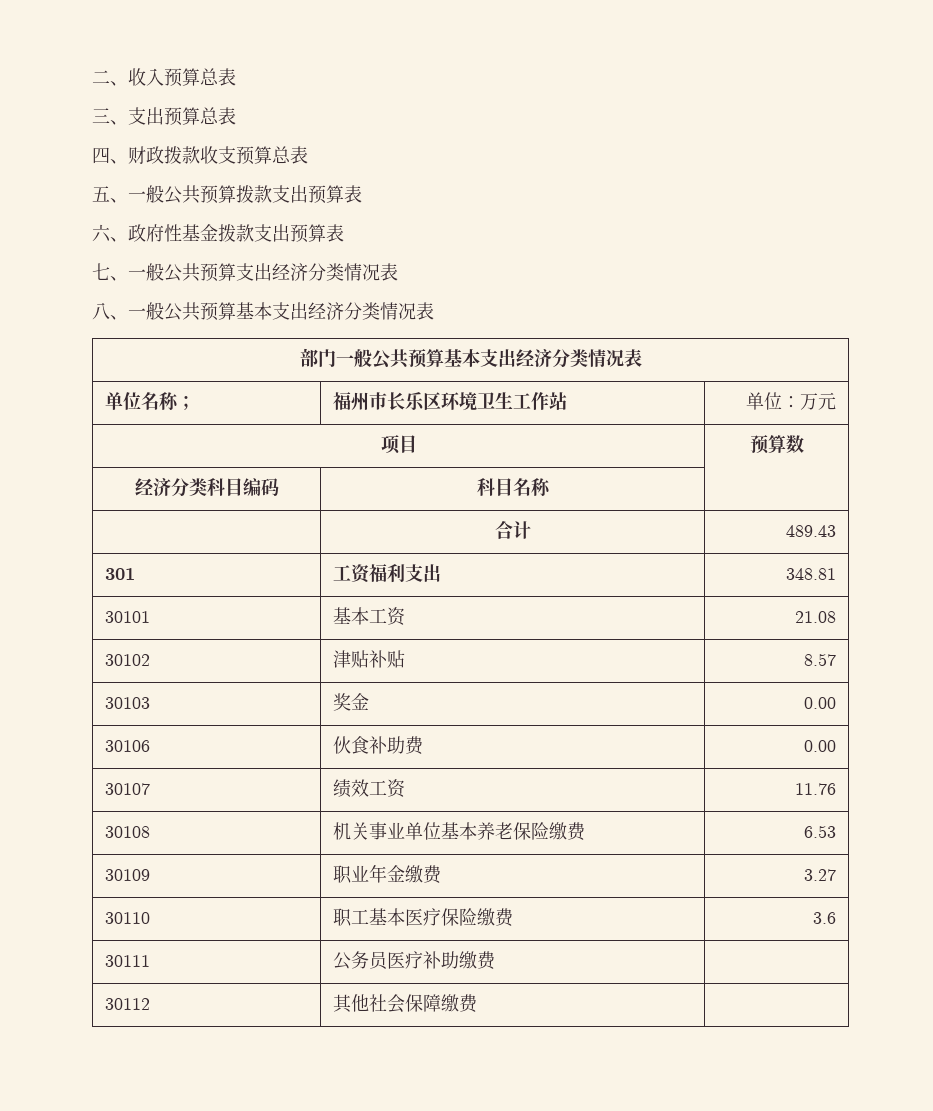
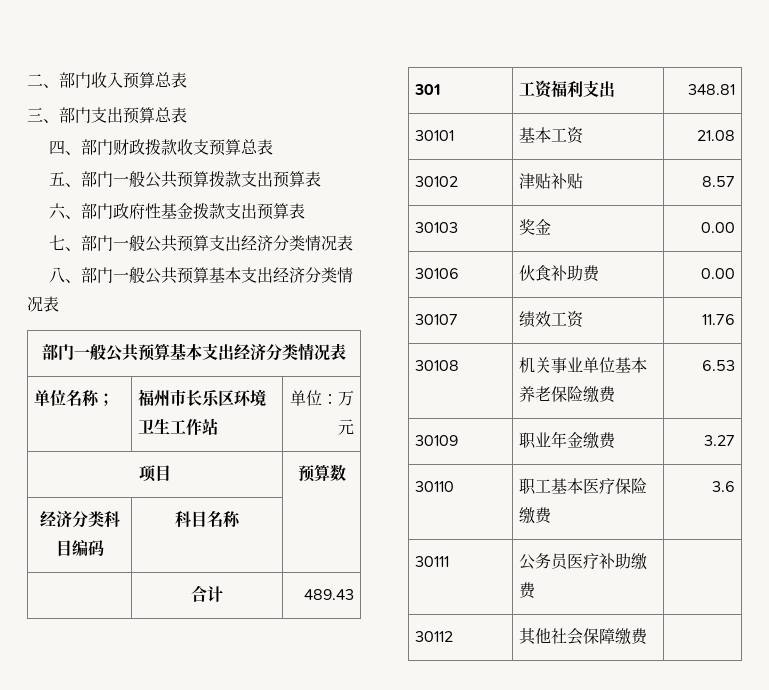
- 二、收入预算总表
+ 二、部门收入预算总表
- 三、支出预算总表
+ 三、部门支出预算总表
- 四、财政拨款收支预算总表
+ 四、部门财政拨款收支预算总表
- 五、一般公共预算拨款支出预算表
+ 五、部门一般公共预算拨款支出预算表
- 六、政府性基金拨款支出预算表
+ 六、部门政府性基金拨款支出预算表
- 七、一般公共预算支出经济分类情况表
+ 七、部门一般公共预算支出经济分类情况表
- 八、一般公共预算基本支出经济分类情况表
+ 八、部门一般公共预算基本支出经济分类情况表

